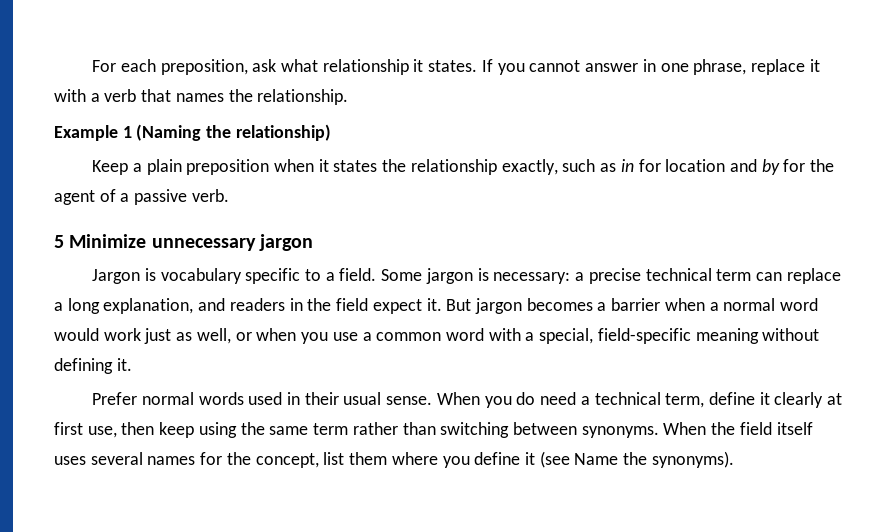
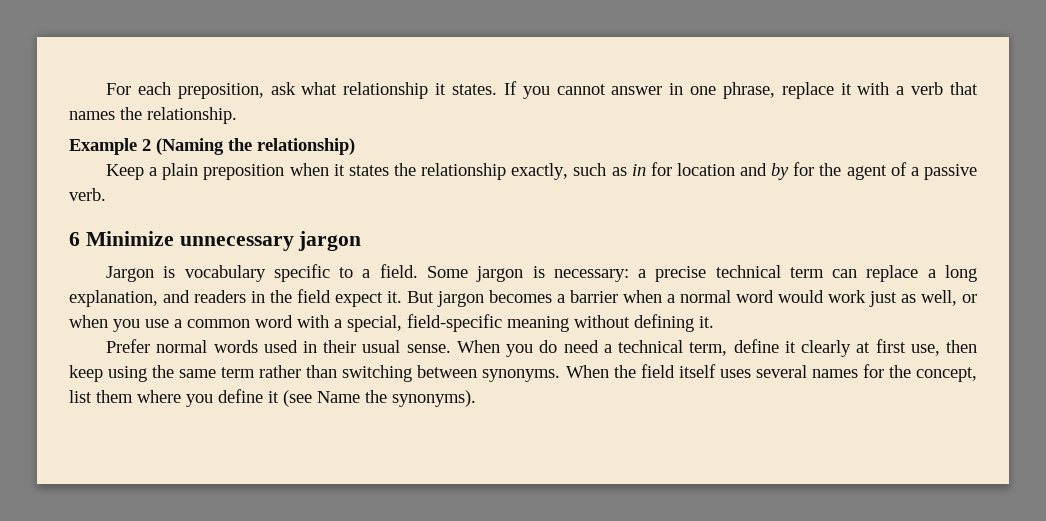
- Example 1 (Naming the relationship)
+ Example 2 (Naming the relationship)
- 5 Minimize unnecessary jargon
+ 6 Minimize unnecessary jargon

